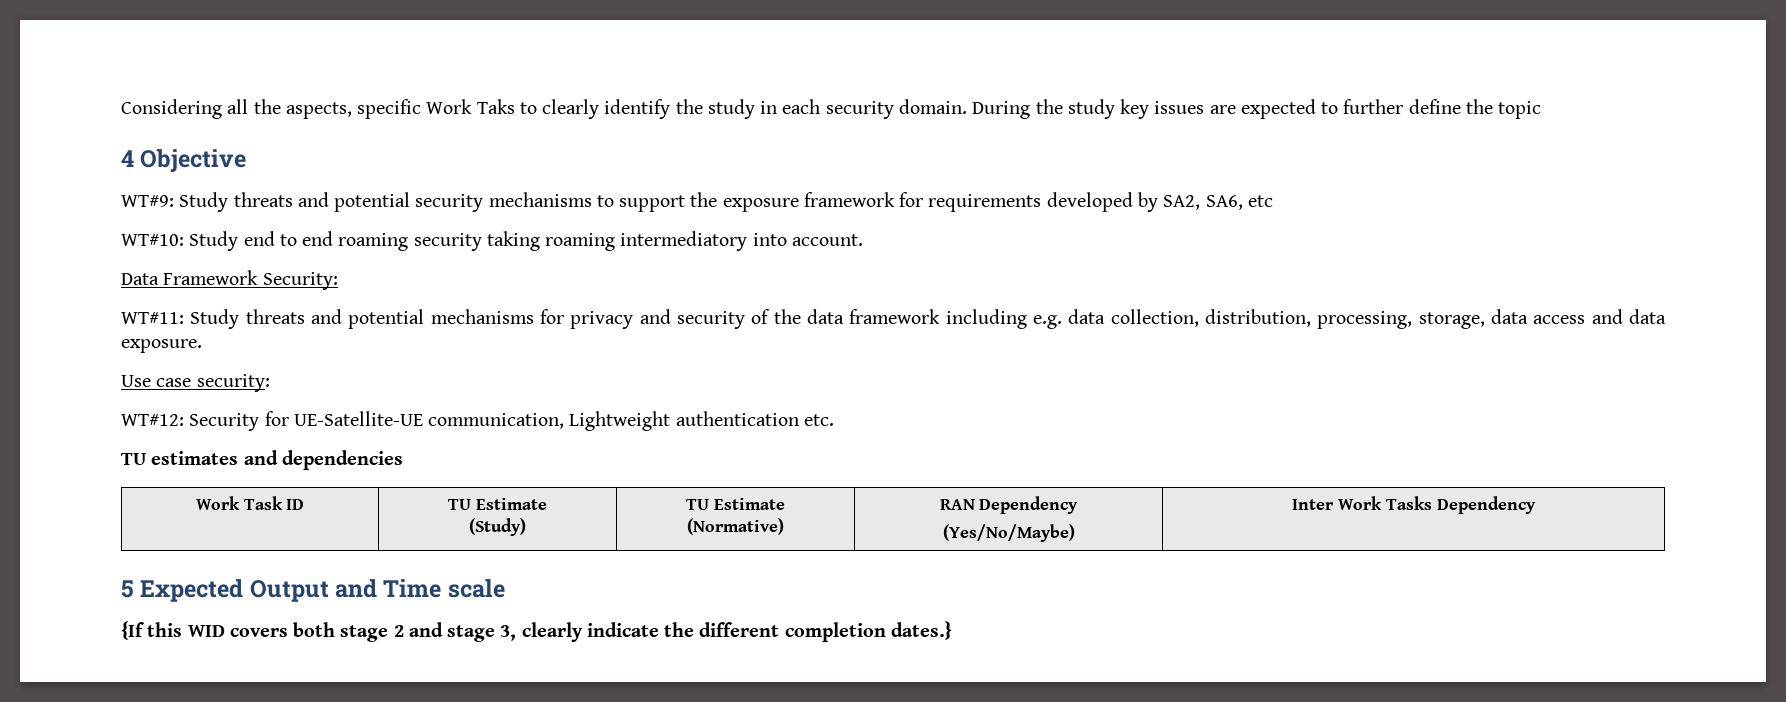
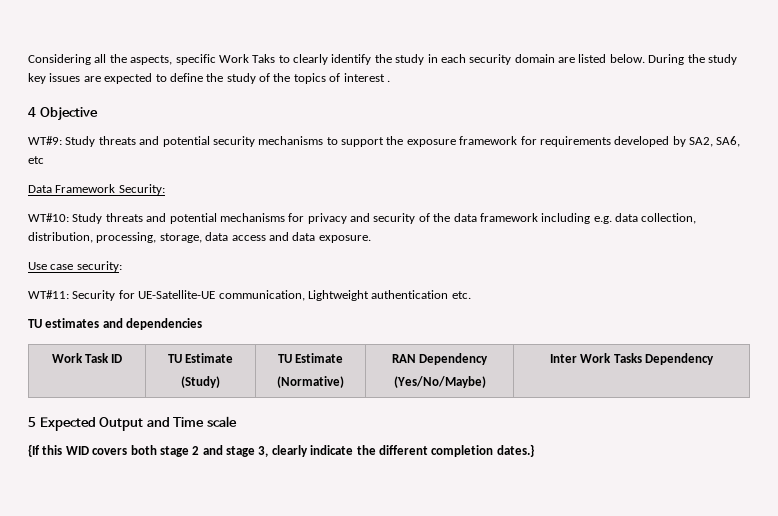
- Considering all the aspects, specific Work Taks to clearly identify the study in each security domain.
+ Considering all the aspects, specific Work Taks to clearly identify the study in each security domain are listed below.
- During the study key issues are expected to further define the topic
+ During the study key issues are expected to define the study of the topics of interest .
- WT#10: Study end to end roaming security taking roaming intermediatory into account.
- WT#11: Study threats and potential mechanisms for privacy and security of the data framework including e.g. data collection, distribution, processing, storage, data access and data exposure.
+ WT#10: Study threats and potential mechanisms for privacy and security of the data framework including e.g. data collection, distribution, processing, storage, data access and data exposure.
- WT#12: Security for UE-Satellite-UE communication, Lightweight authentication etc.
+ WT#11: Security for UE-Satellite-UE communication, Lightweight authentication etc.

